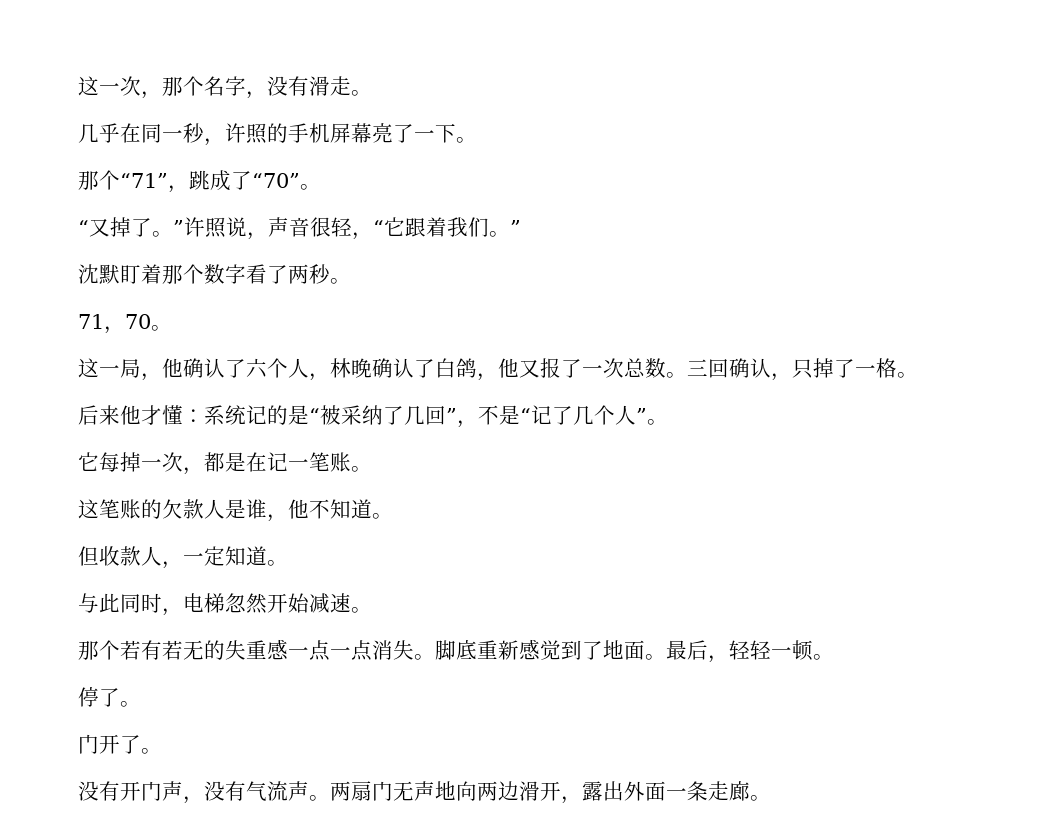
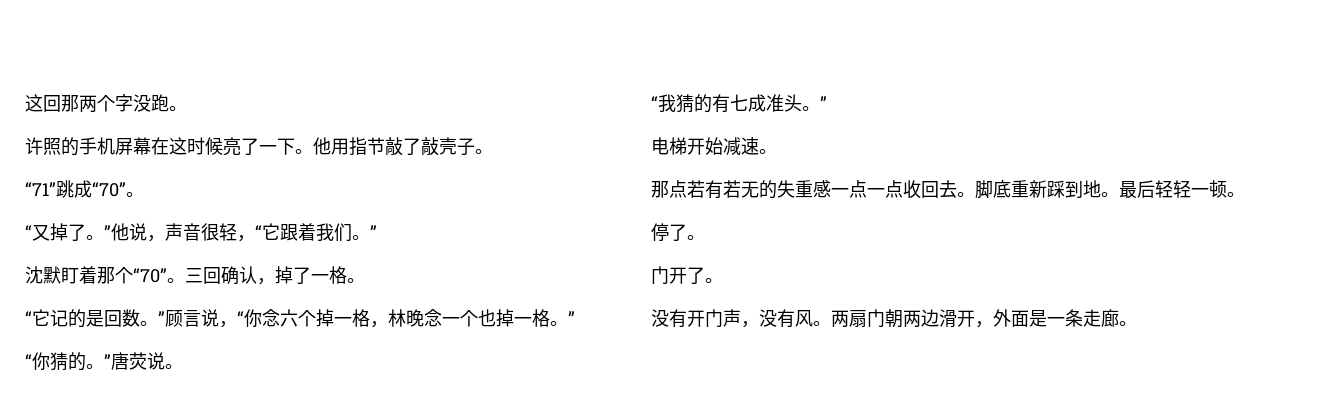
- 这一次，那个名字，没有滑走。
- 几乎在同一秒，许照的手机屏幕亮了一下。
- 那个“71”，跳成了“70”。
+ 这回那两个字没跑。
+ 许照的手机屏幕在这时候亮了一下。他用指节敲了敲壳子。
+ “71”跳成“70”。
- “又掉了。”许照说，声音很轻，“它跟着我们。”
+ “又掉了。”他说，声音很轻，“它跟着我们。”
- 沈默盯着那个数字看了两秒。
- 71，70。
- 这一局，他确认了六个人，林晚确认了白鸽，他又报了一次总数。
+ 沈默盯着那个“70”。
- 三回确认，只掉了一格。
+ 三回确认，掉了一格。
- 后来他才懂：系统记的是“被采纳了几回”，不是“记了几个人”。
- 它每掉一次，都是在记一笔账。
- 这笔账的欠款人是谁，他不知道。
- 但收款人，一定知道。
- 与此同时，电梯忽然开始减速。
+ “它记的是回数。”顾言说，“你念六个掉一格，林晚念一个也掉一格。”
+ “你猜的。”唐荧说。
+ “我猜的有七成准头。”
+ 电梯开始减速。
- 那个若有若无的失重感一点一点消失。
+ 那点若有若无的失重感一点一点收回去。
- 脚底重新感觉到了地面。最后，轻轻一顿。
+ 脚底重新踩到地。最后轻轻一顿。
- 没有开门声，没有气流声。
+ 没有开门声，没有风。
- 两扇门无声地向两边滑开，露出外面一条走廊。
+ 两扇门朝两边滑开，外面是一条走廊。

